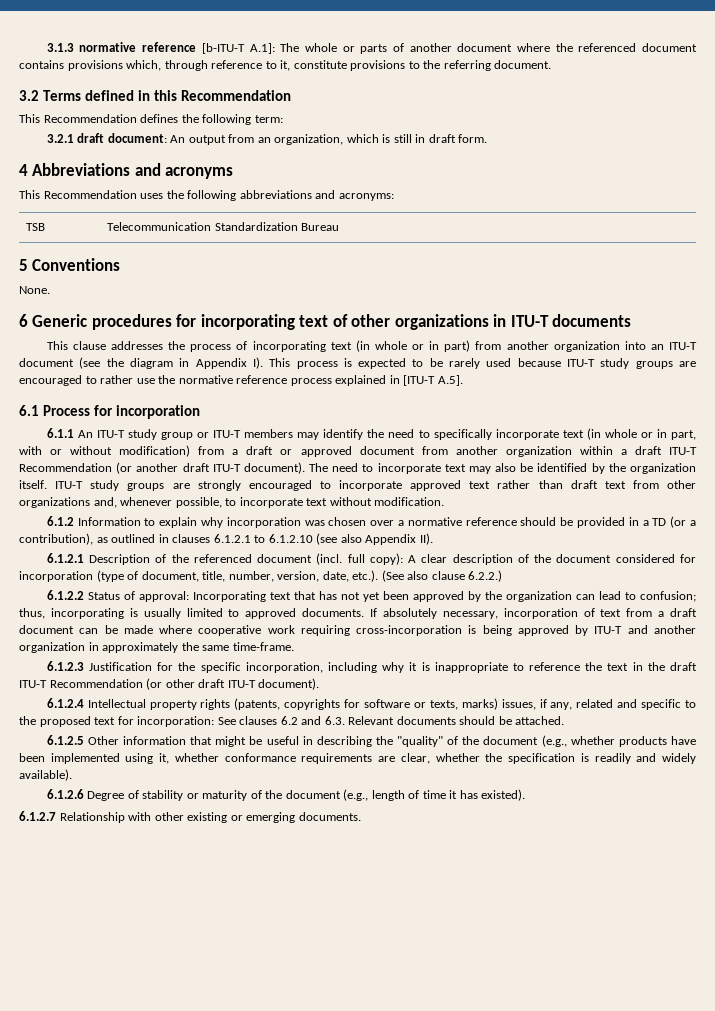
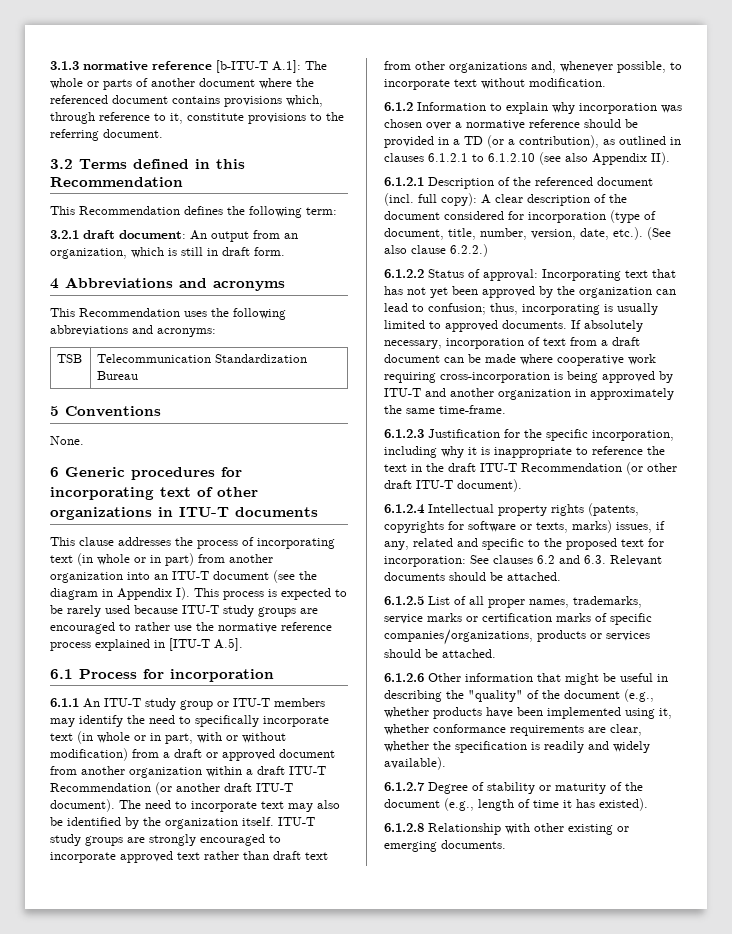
- 6.1.2.5 Other information that might be useful in describing the "quality" of the document (e.g., whether products have been implemented using it, whether conformance requirements are clear, whether the specification is readily and widely available).
+ 6.1.2.5 List of all proper names, trademarks, service marks or certification marks of specific companies/organizations, products or services should be attached.
+ 6.1.2.6 Other information that might be useful in describing the "quality" of the document (e.g., whether products have been implemented using it, whether conformance requirements are clear, whether the specification is readily and widely available).
- 6.1.2.6 Degree of stability or maturity of the document (e.g., length of time it has existed).
+ 6.1.2.7 Degree of stability or maturity of the document (e.g., length of time it has existed).
- 6.1.2.7 Relationship with other existing or emerging documents.
+ 6.1.2.8 Relationship with other existing or emerging documents.

